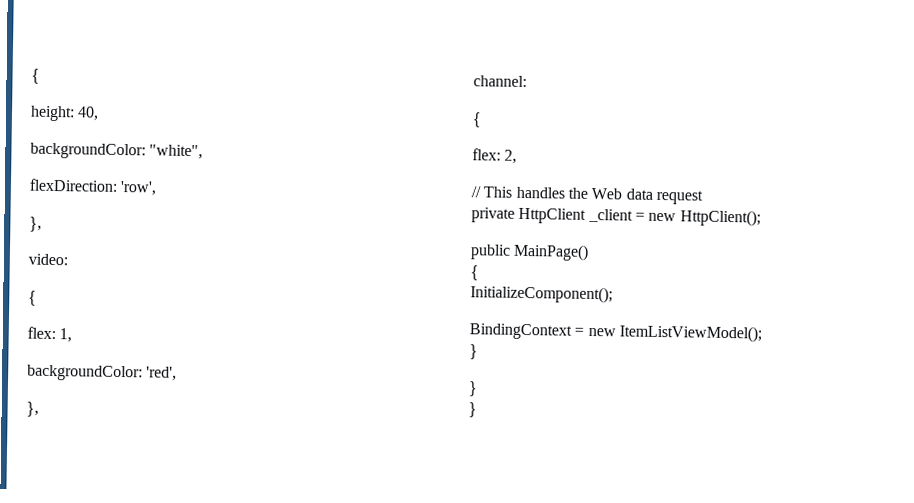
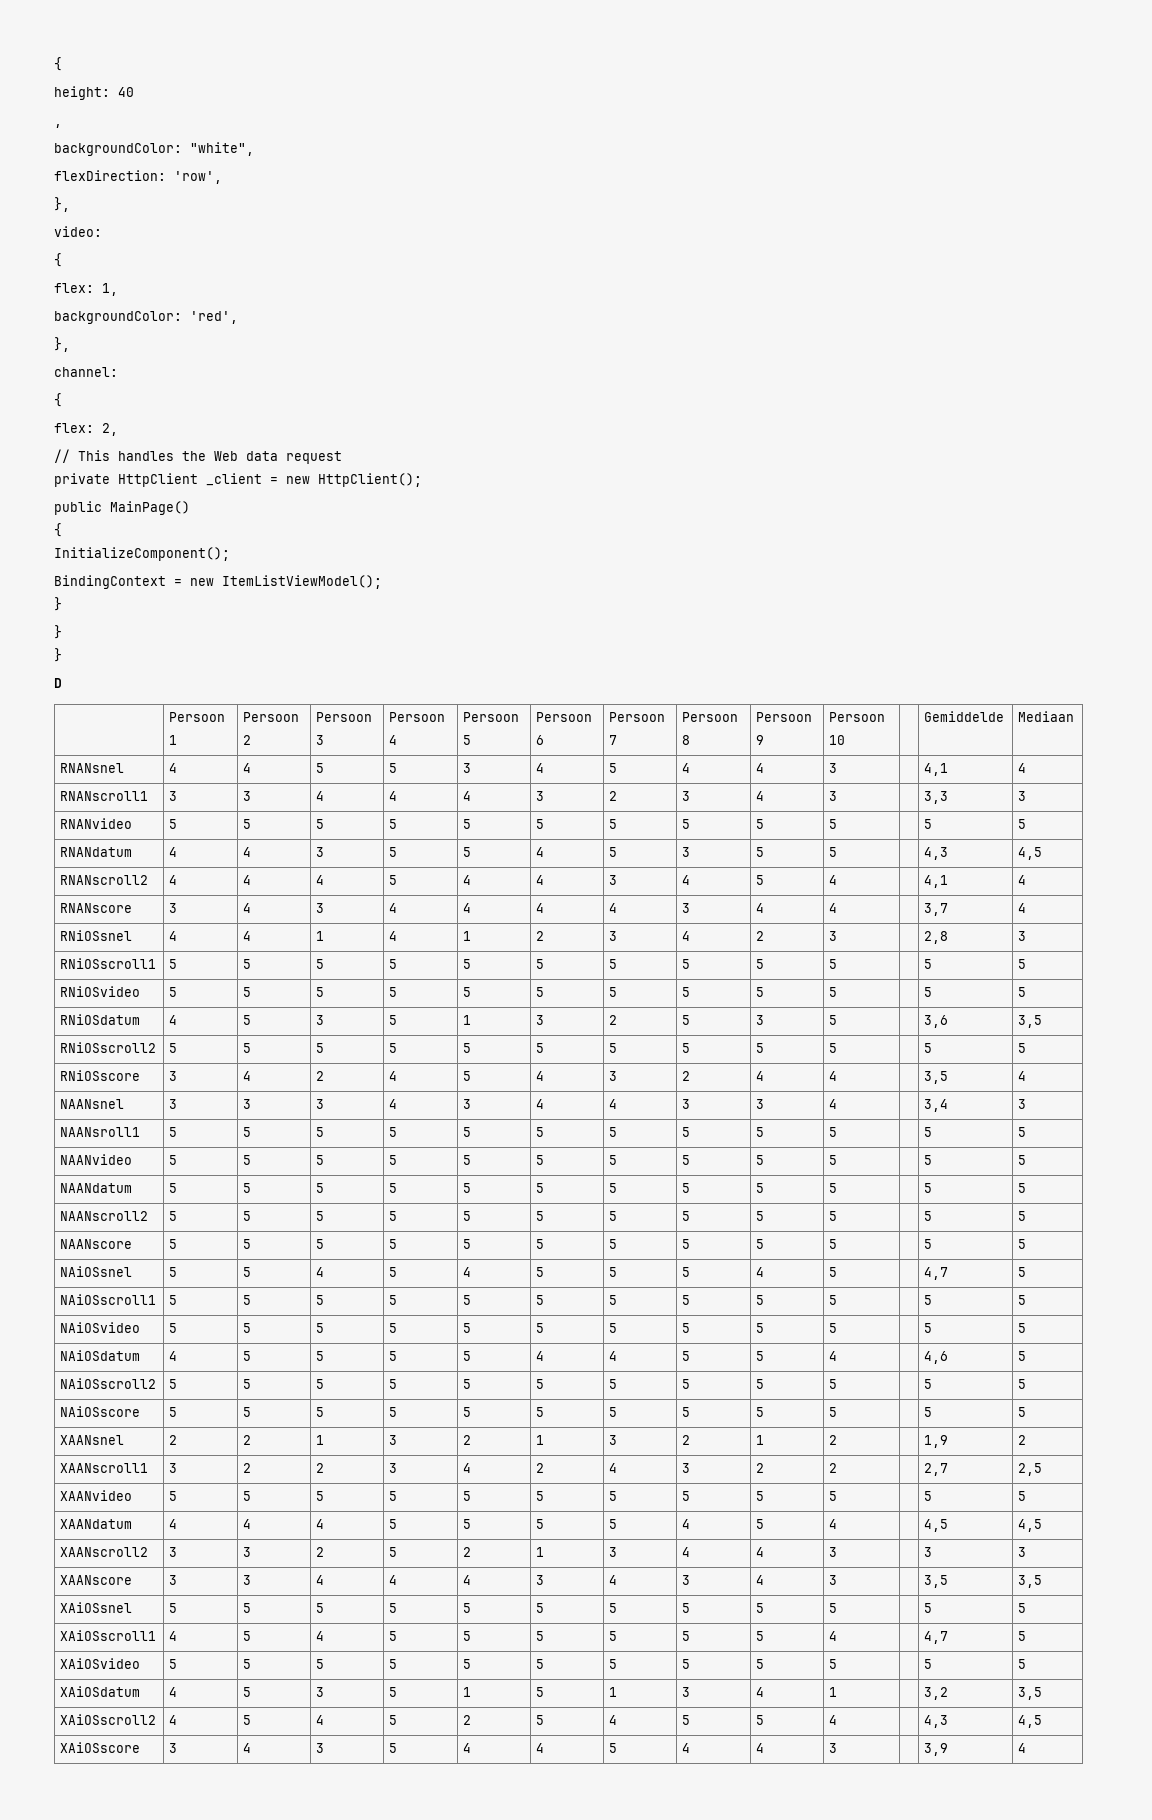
- height: 40,
+ height: 40
+ ,
+ D
+ | Persoon 1 | Persoon 2 | Persoon 3 | Persoon 4 | Persoon 5 | Persoon 6 | Persoon 7 | Persoon 8 | Persoon 9 | Persoon 10 | | Gemiddelde | Mediaan
+ RNANsnel | 4 | 4 | 5 | 5 | 3 | 4 | 5 | 4 | 4 | 3 | | 4,1 | 4
+ RNANscroll1 | 3 | 3 | 4 | 4 | 4 | 3 | 2 | 3 | 4 | 3 | | 3,3 | 3
+ RNANvideo | 5 | 5 | 5 | 5 | 5 | 5 | 5 | 5 | 5 | 5 | | 5 | 5
+ RNANdatum | 4 | 4 | 3 | 5 | 5 | 4 | 5 | 3 | 5 | 5 | | 4,3 | 4,5
+ RNANscroll2 | 4 | 4 | 4 | 5 | 4 | 4 | 3 | 4 | 5 | 4 | | 4,1 | 4
+ RNANscore | 3 | 4 | 3 | 4 | 4 | 4 | 4 | 3 | 4 | 4 | | 3,7 | 4
+ RNiOSsnel | 4 | 4 | 1 | 4 | 1 | 2 | 3 | 4 | 2 | 3 | | 2,8 | 3
+ RNiOSscroll1 | 5 | 5 | 5 | 5 | 5 | 5 | 5 | 5 | 5 | 5 | | 5 | 5
+ RNiOSvideo | 5 | 5 | 5 | 5 | 5 | 5 | 5 | 5 | 5 | 5 | | 5 | 5
+ RNiOSdatum | 4 | 5 | 3 | 5 | 1 | 3 | 2 | 5 | 3 | 5 | | 3,6 | 3,5
+ RNiOSscroll2 | 5 | 5 | 5 | 5 | 5 | 5 | 5 | 5 | 5 | 5 | | 5 | 5
+ RNiOSscore | 3 | 4 | 2 | 4 | 5 | 4 | 3 | 2 | 4 | 4 | | 3,5 | 4
+ NAANsnel | 3 | 3 | 3 | 4 | 3 | 4 | 4 | 3 | 3 | 4 | | 3,4 | 3
+ NAANsroll1 | 5 | 5 | 5 | 5 | 5 | 5 | 5 | 5 | 5 | 5 | | 5 | 5
+ NAANvideo | 5 | 5 | 5 | 5 | 5 | 5 | 5 | 5 | 5 | 5 | | 5 | 5
+ NAANdatum | 5 | 5 | 5 | 5 | 5 | 5 | 5 | 5 | 5 | 5 | | 5 | 5
+ NAANscroll2 | 5 | 5 | 5 | 5 | 5 | 5 | 5 | 5 | 5 | 5 | | 5 | 5
+ NAANscore | 5 | 5 | 5 | 5 | 5 | 5 | 5 | 5 | 5 | 5 | | 5 | 5
+ NAiOSsnel | 5 | 5 | 4 | 5 | 4 | 5 | 5 | 5 | 4 | 5 | | 4,7 | 5
+ NAiOSscroll1 | 5 | 5 | 5 | 5 | 5 | 5 | 5 | 5 | 5 | 5 | | 5 | 5
+ NAiOSvideo | 5 | 5 | 5 | 5 | 5 | 5 | 5 | 5 | 5 | 5 | | 5 | 5
+ NAiOSdatum | 4 | 5 | 5 | 5 | 5 | 4 | 4 | 5 | 5 | 4 | | 4,6 | 5
+ NAiOSscroll2 | 5 | 5 | 5 | 5 | 5 | 5 | 5 | 5 | 5 | 5 | | 5 | 5
+ NAiOSscore | 5 | 5 | 5 | 5 | 5 | 5 | 5 | 5 | 5 | 5 | | 5 | 5
+ XAANsnel | 2 | 2 | 1 | 3 | 2 | 1 | 3 | 2 | 1 | 2 | | 1,9 | 2
+ XAANscroll1 | 3 | 2 | 2 | 3 | 4 | 2 | 4 | 3 | 2 | 2 | | 2,7 | 2,5
+ XAANvideo | 5 | 5 | 5 | 5 | 5 | 5 | 5 | 5 | 5 | 5 | | 5 | 5
+ XAANdatum | 4 | 4 | 4 | 5 | 5 | 5 | 5 | 4 | 5 | 4 | | 4,5 | 4,5
+ XAANscroll2 | 3 | 3 | 2 | 5 | 2 | 1 | 3 | 4 | 4 | 3 | | 3 | 3
+ XAANscore | 3 | 3 | 4 | 4 | 4 | 3 | 4 | 3 | 4 | 3 | | 3,5 | 3,5
+ XAiOSsnel | 5 | 5 | 5 | 5 | 5 | 5 | 5 | 5 | 5 | 5 | | 5 | 5
+ XAiOSscroll1 | 4 | 5 | 4 | 5 | 5 | 5 | 5 | 5 | 5 | 4 | | 4,7 | 5
+ XAiOSvideo | 5 | 5 | 5 | 5 | 5 | 5 | 5 | 5 | 5 | 5 | | 5 | 5
+ XAiOSdatum | 4 | 5 | 3 | 5 | 1 | 5 | 1 | 3 | 4 | 1 | | 3,2 | 3,5
+ XAiOSscroll2 | 4 | 5 | 4 | 5 | 2 | 5 | 4 | 5 | 5 | 4 | | 4,3 | 4,5
+ XAiOSscore | 3 | 4 | 3 | 5 | 4 | 4 | 5 | 4 | 4 | 3 | | 3,9 | 4

